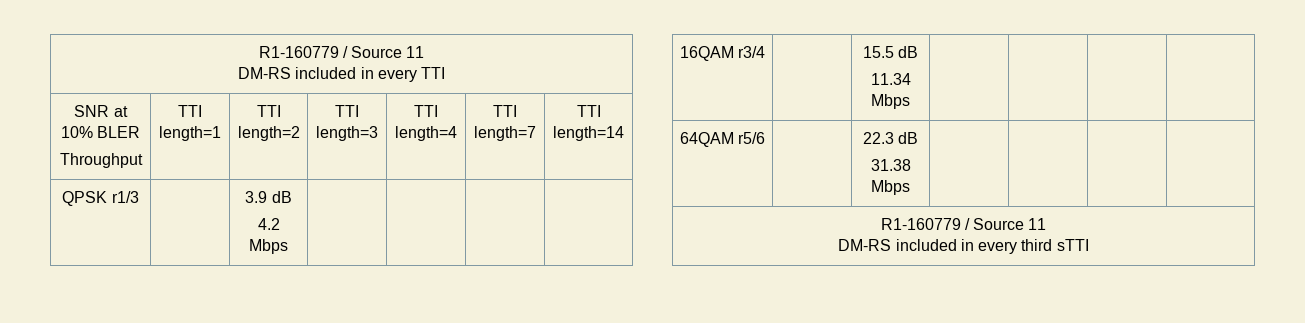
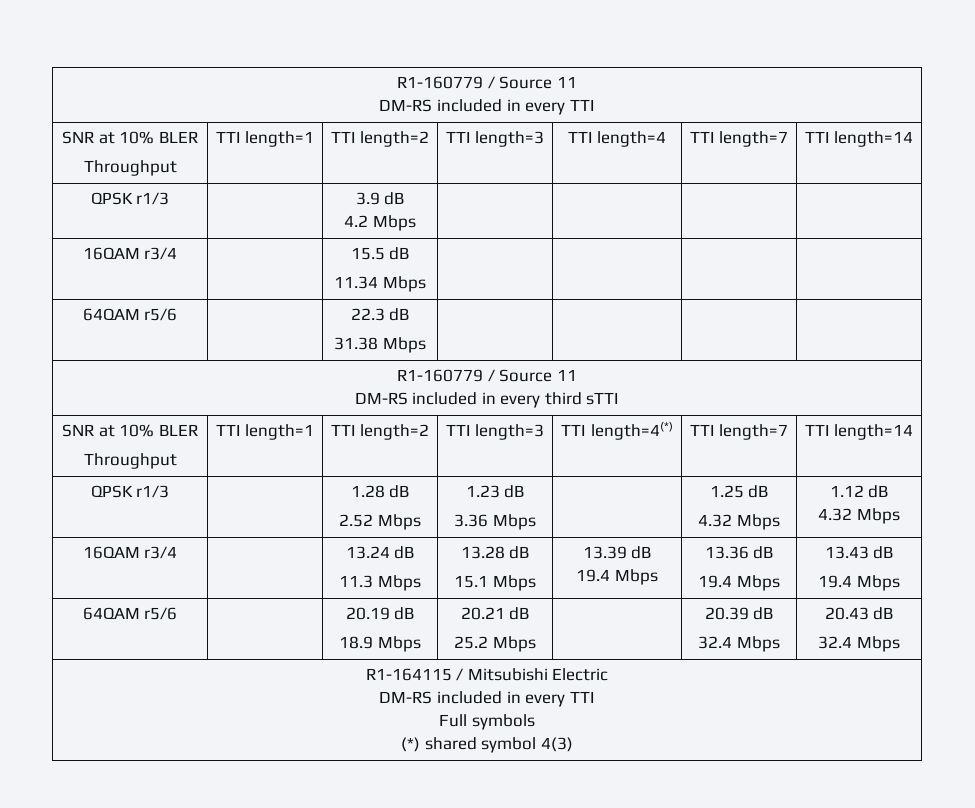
  64QAM r5/6 | | 22.3 dB
  31.38 Mbps | | | |
  R1-160779 / Source 11
  DM-RS included in every third sTTI
+ SNR at 10% BLER
+ Throughput | TTI length=1 | TTI length=2 | TTI length=3 | TTI length=4(*) | TTI length=7 | TTI length=14
+ QPSK r1/3 | | 1.28 dB
+ 2.52 Mbps | 1.23 dB
+ 3.36 Mbps | | 1.25 dB
+ 4.32 Mbps | 1.12 dB
+ 4.32 Mbps
+ 16QAM r3/4 | | 13.24 dB
+ 11.3 Mbps | 13.28 dB
+ 15.1 Mbps | 13.39 dB
+ 19.4 Mbps | 13.36 dB
+ 19.4 Mbps | 13.43 dB
+ 19.4 Mbps
+ 64QAM r5/6 | | 20.19 dB
+ 18.9 Mbps | 20.21 dB
+ 25.2 Mbps | | 20.39 dB
+ 32.4 Mbps | 20.43 dB
+ 32.4 Mbps
+ R1-164115 / Mitsubishi Electric
+ DM-RS included in every TTI
+ Full symbols
+ (*) shared symbol 4(3)

